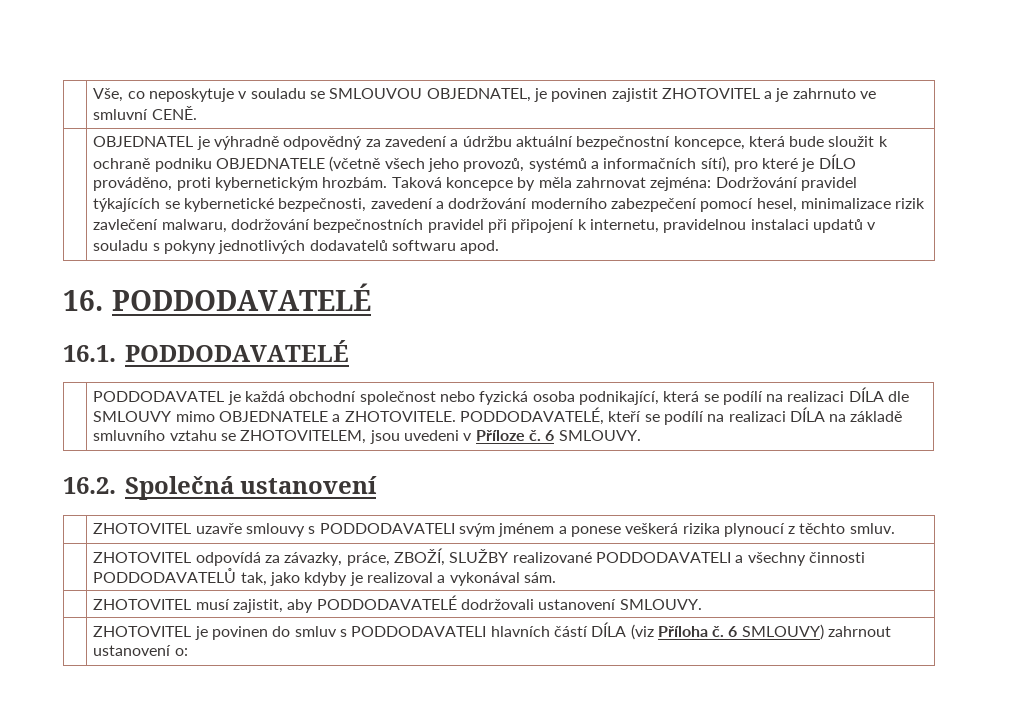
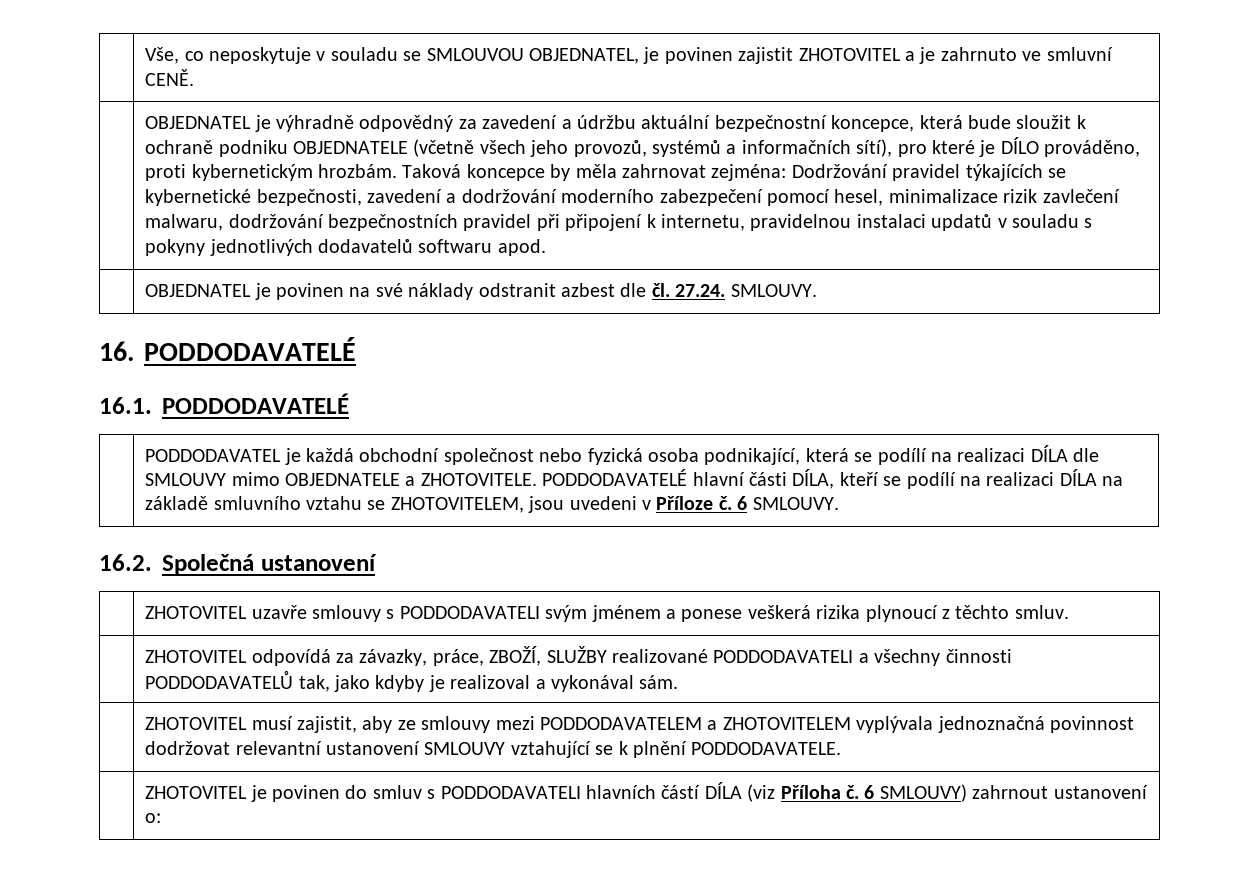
+ | OBJEDNATEL je povinen na své náklady odstranit azbest dle čl. 27.24. SMLOUVY.
- PODDODAVATELÉ, kteří se podílí na realizaci DÍLA na základě smluvního vztahu se ZHOTOVITELEM, jsou uvedeni v Příloze č.
+ PODDODAVATELÉ hlavní části DÍLA, kteří se podílí na realizaci DÍLA na základě smluvního vztahu se ZHOTOVITELEM, jsou uvedeni v Příloze č.
- | ZHOTOVITEL musí zajistit, aby PODDODAVATELÉ dodržovali ustanovení SMLOUVY.
+ | ZHOTOVITEL musí zajistit, aby ze smlouvy mezi PODDODAVATELEM a ZHOTOVITELEM vyplývala jednoznačná povinnost dodržovat relevantní ustanovení SMLOUVY vztahující se k plnění PODDODAVATELE.

